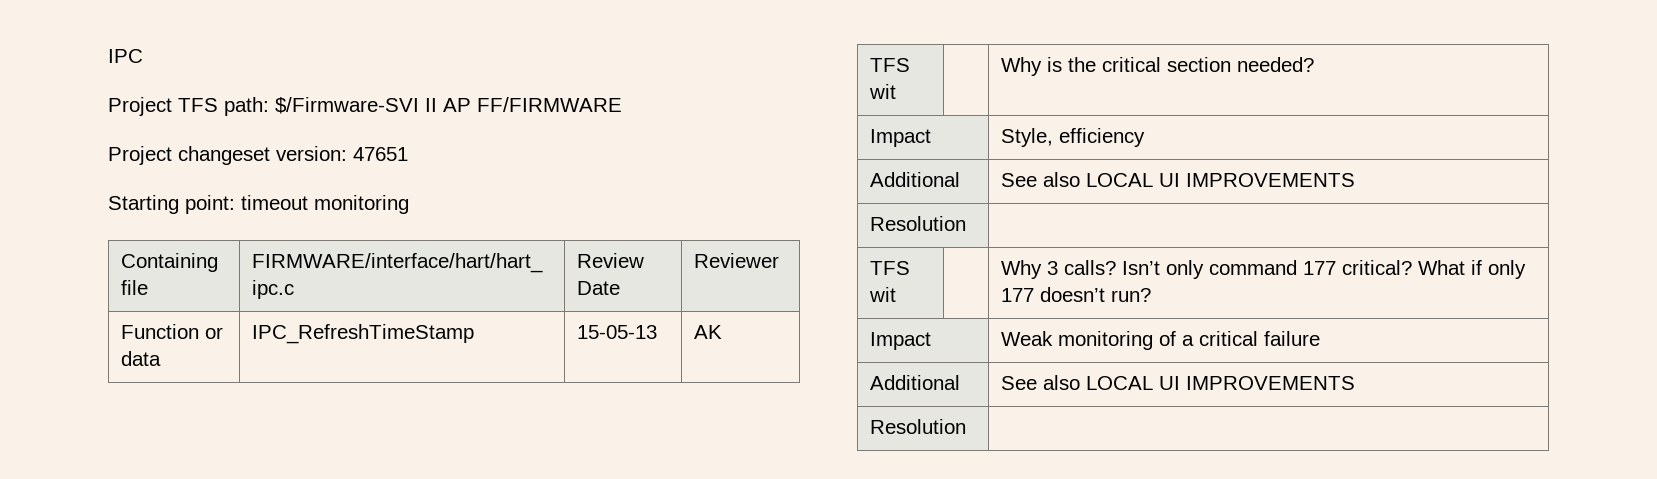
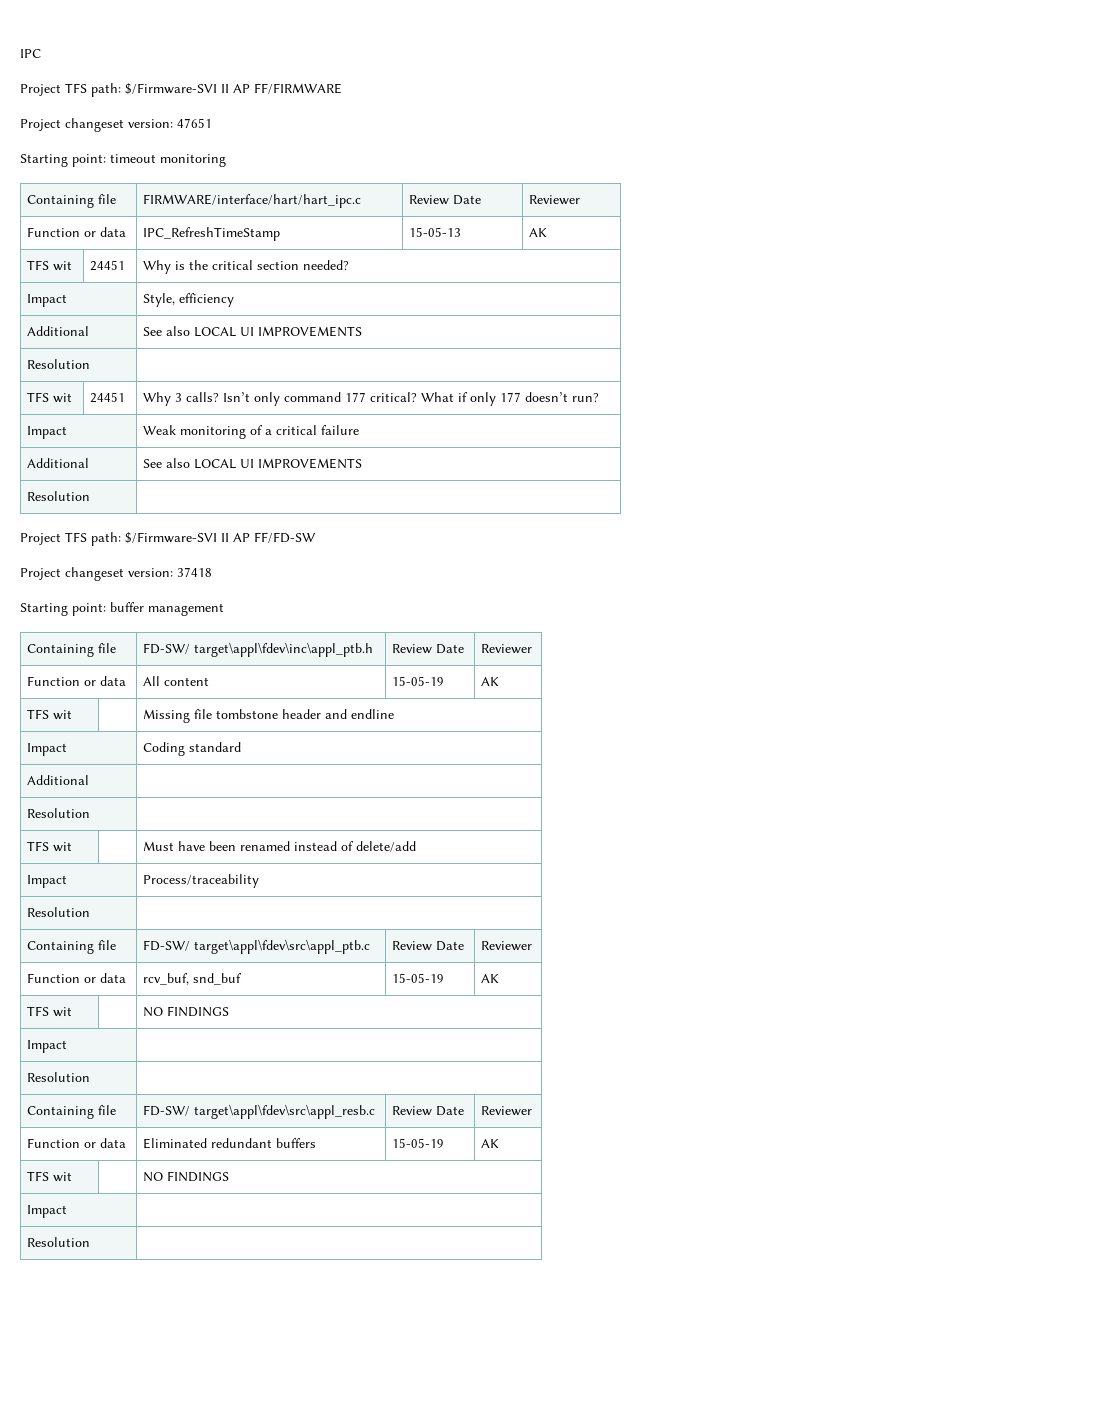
- TFS wit | | Why is the critical section needed?
+ TFS wit | 24451 | Why is the critical section needed?
- TFS wit | | Why 3 calls? Isn’t only command 177 critical? What if only 177 doesn’t run?
+ TFS wit | 24451 | Why 3 calls? Isn’t only command 177 critical? What if only 177 doesn’t run?
+ Project TFS path: $/Firmware-SVI II AP FF/FD-SW
+ Project changeset version: 37418
+ Starting point: buffer management
+ Containing file | FD-SW/ target\appl\fdev\inc\appl_ptb.h | Review Date | Reviewer
+ Function or data | All content | 15-05-19 | AK
+ TFS wit | | Missing file tombstone header and endline
+ Impact | Coding standard
+ Additional |
+ Resolution |
+ TFS wit | | Must have been renamed instead of delete/add
+ Impact | Process/traceability
+ Resolution |
+ Containing file | FD-SW/ target\appl\fdev\src\appl_ptb.c | Review Date | Reviewer
+ Function or data | rcv_buf, snd_buf | 15-05-19 | AK
+ TFS wit | | NO FINDINGS
+ Impact |
+ Resolution |
+ Containing file | FD-SW/ target\appl\fdev\src\appl_resb.c | Review Date | Reviewer
+ Function or data | Eliminated redundant buffers | 15-05-19 | AK
+ TFS wit | | NO FINDINGS
+ Impact |
+ Resolution |

